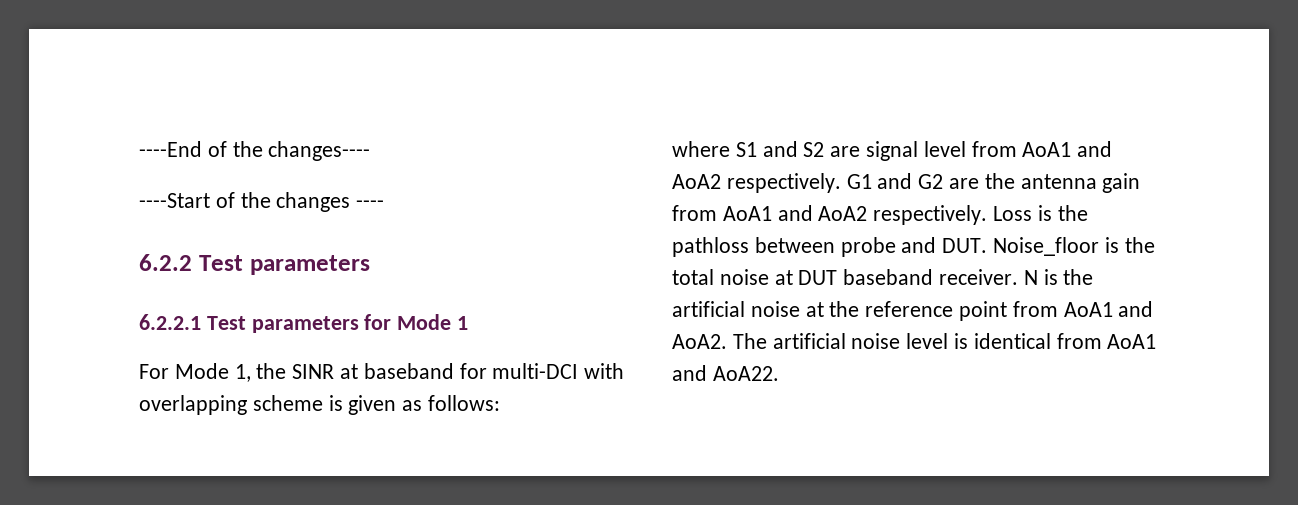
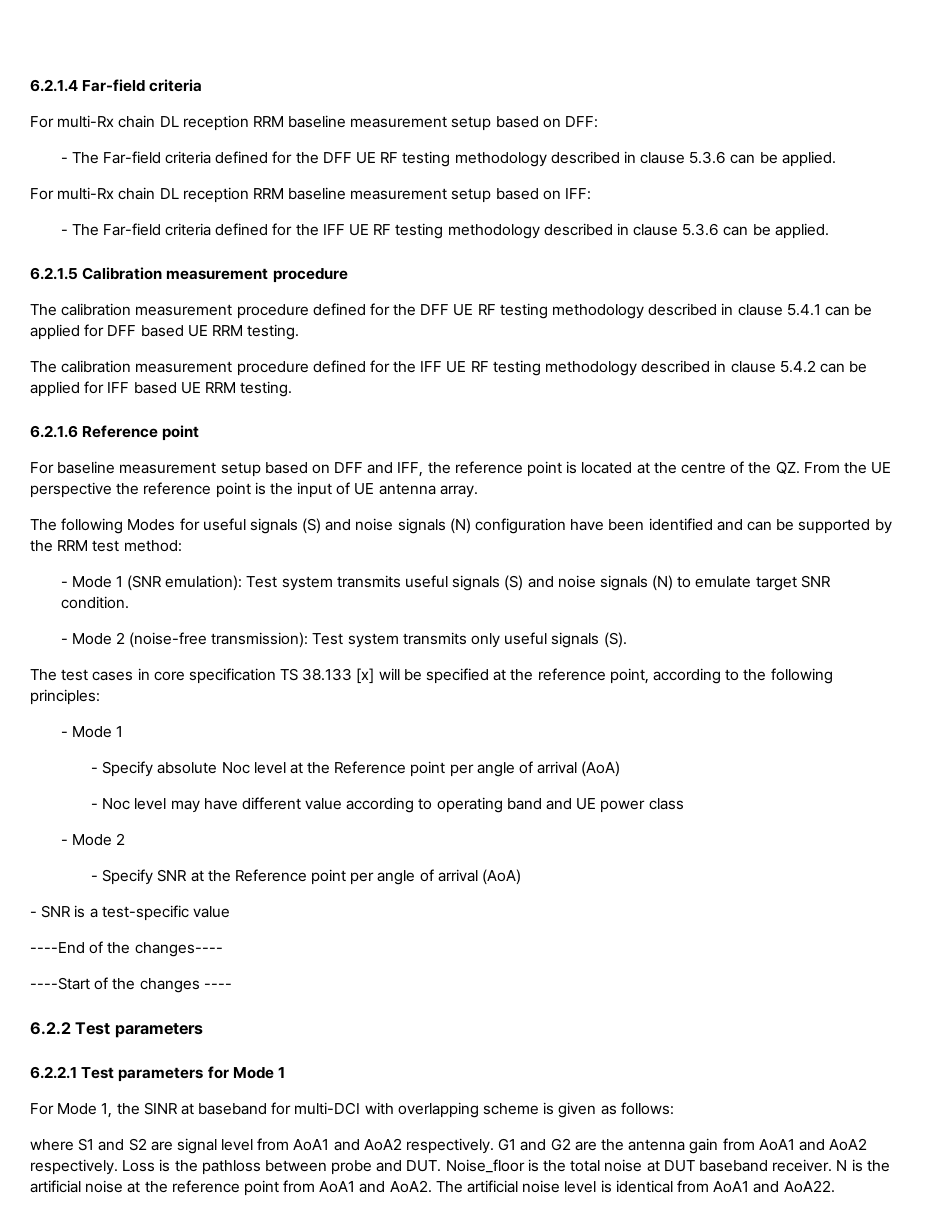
+ 6.2.1.4 Far-field criteria
+ For multi-Rx chain DL reception RRM baseline measurement setup based on DFF:
+ - The Far-field criteria defined for the DFF UE RF testing methodology described in clause 5.3.6 can be applied.
+ For multi-Rx chain DL reception RRM baseline measurement setup based on IFF:
+ - The Far-field criteria defined for the IFF UE RF testing methodology described in clause 5.3.6 can be applied.
+ 6.2.1.5 Calibration measurement procedure
+ The calibration measurement procedure defined for the DFF UE RF testing methodology described in clause 5.4.1 can be applied for DFF based UE RRM testing.
+ The calibration measurement procedure defined for the IFF UE RF testing methodology described in clause 5.4.2 can be applied for IFF based UE RRM testing.
+ 6.2.1.6 Reference point
+ For baseline measurement setup based on DFF and IFF, the reference point is located at the centre of the QZ. From the UE perspective the reference point is the input of UE antenna array.
+ The following Modes for useful signals (S) and noise signals (N) configuration have been identified and can be supported by the RRM test method:
+ - Mode 1 (SNR emulation): Test system transmits useful signals (S) and noise signals (N) to emulate target SNR condition.
+ - Mode 2 (noise-free transmission): Test system transmits only useful signals (S).
+ The test cases in core specification TS 38.133 [x] will be specified at the reference point, according to the following principles:
+ - Mode 1
+ - Specify absolute Noc level at the Reference point per angle of arrival (AoA)
+ - Noc level may have different value according to operating band and UE power class
+ - Mode 2
+ - Specify SNR at the Reference point per angle of arrival (AoA)
+ - SNR is a test-specific value

